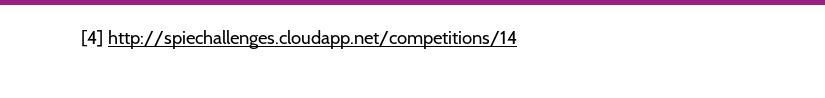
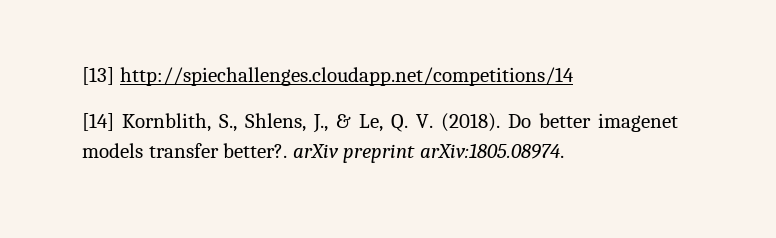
- [4] http://spiechallenges.cloudapp.net/competitions/14
+ [13] http://spiechallenges.cloudapp.net/competitions/14
+ [14] Kornblith, S., Shlens, J., & Le, Q. V. (2018). Do better imagenet models transfer better?. arXiv preprint arXiv:1805.08974.

